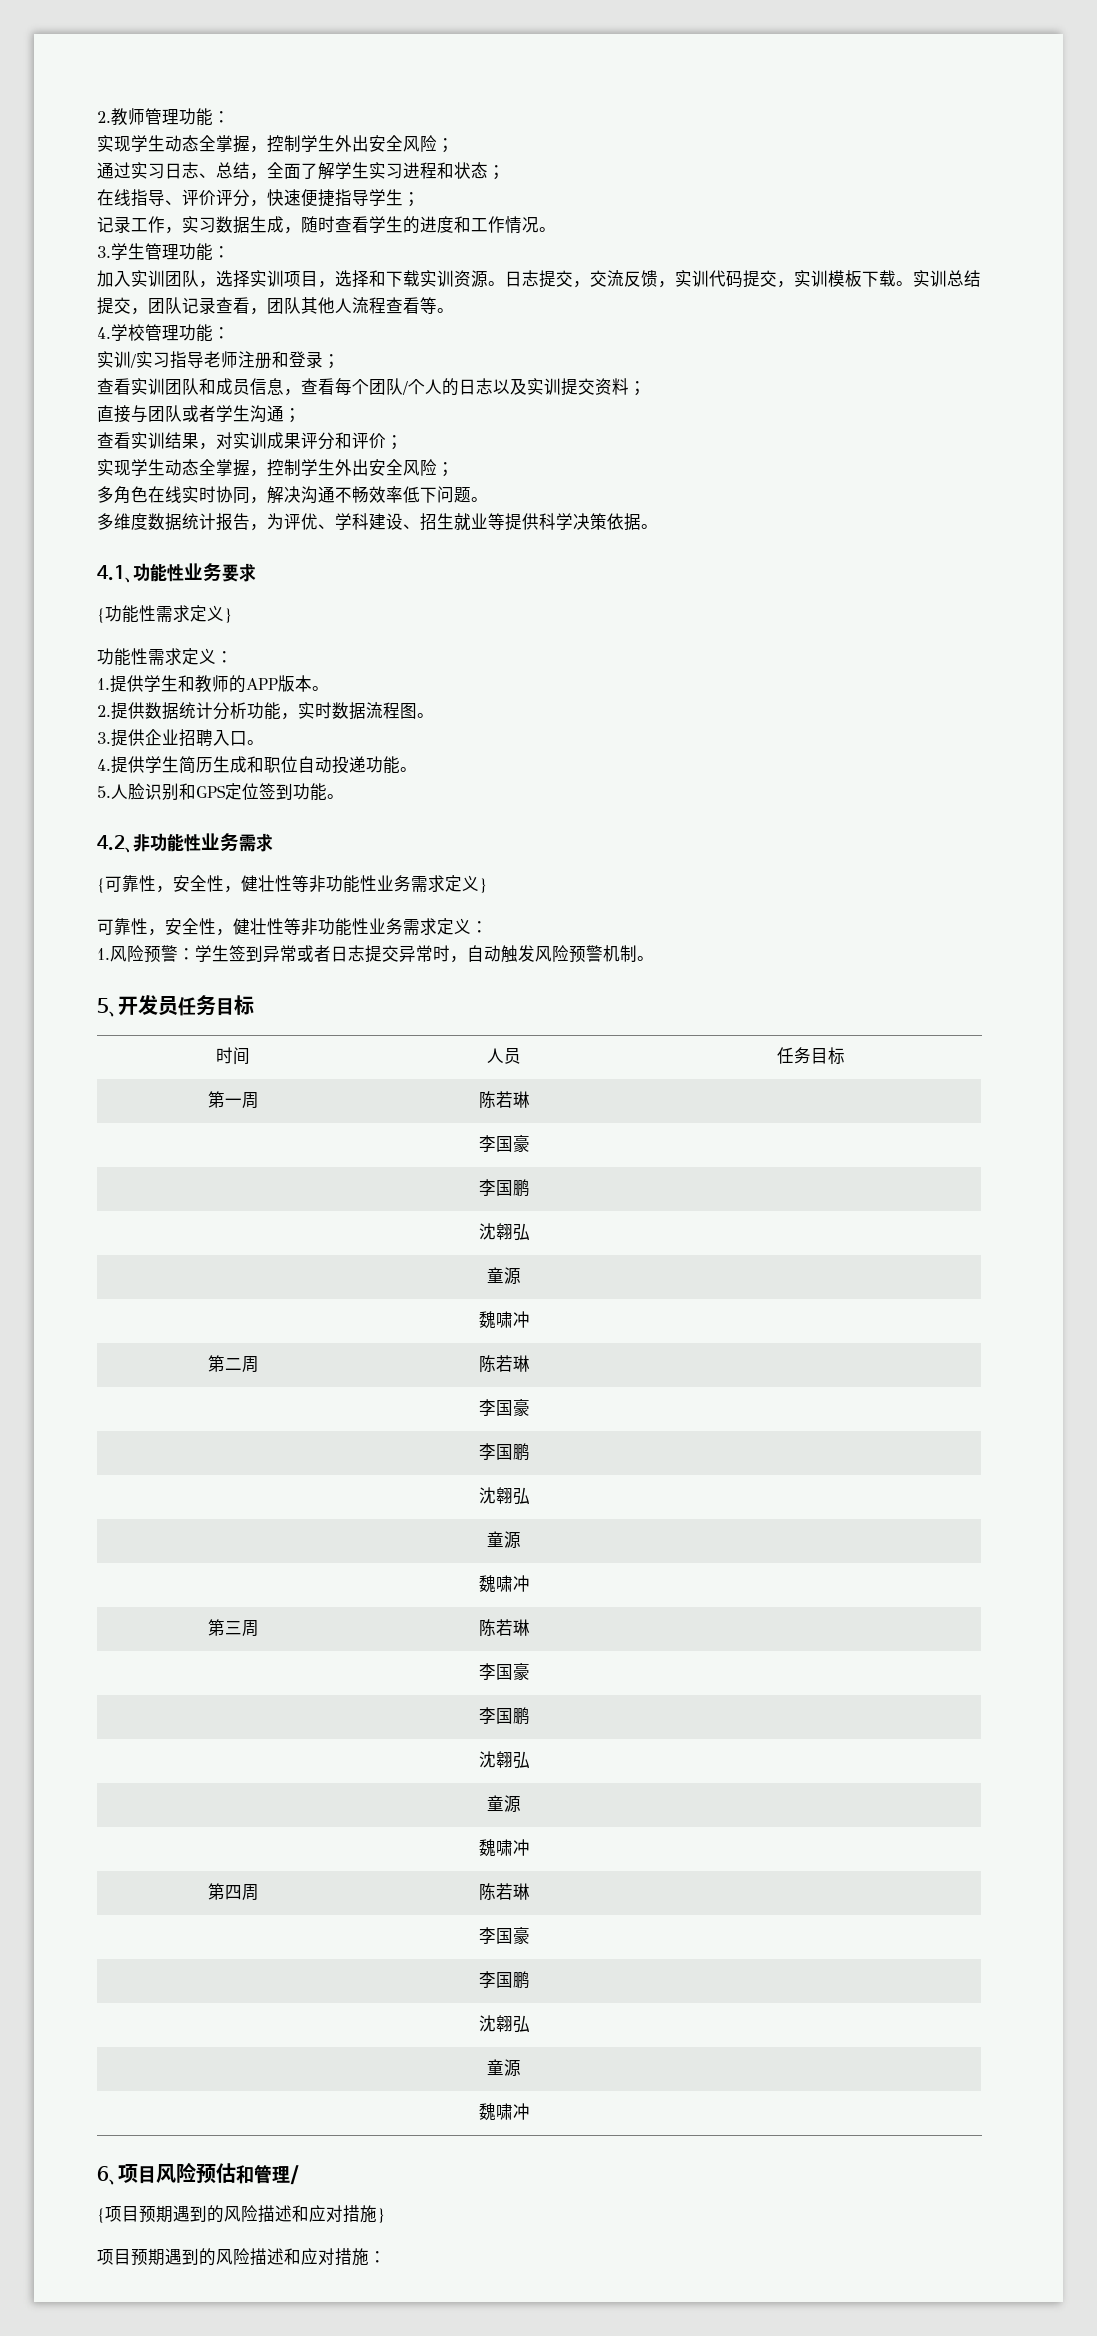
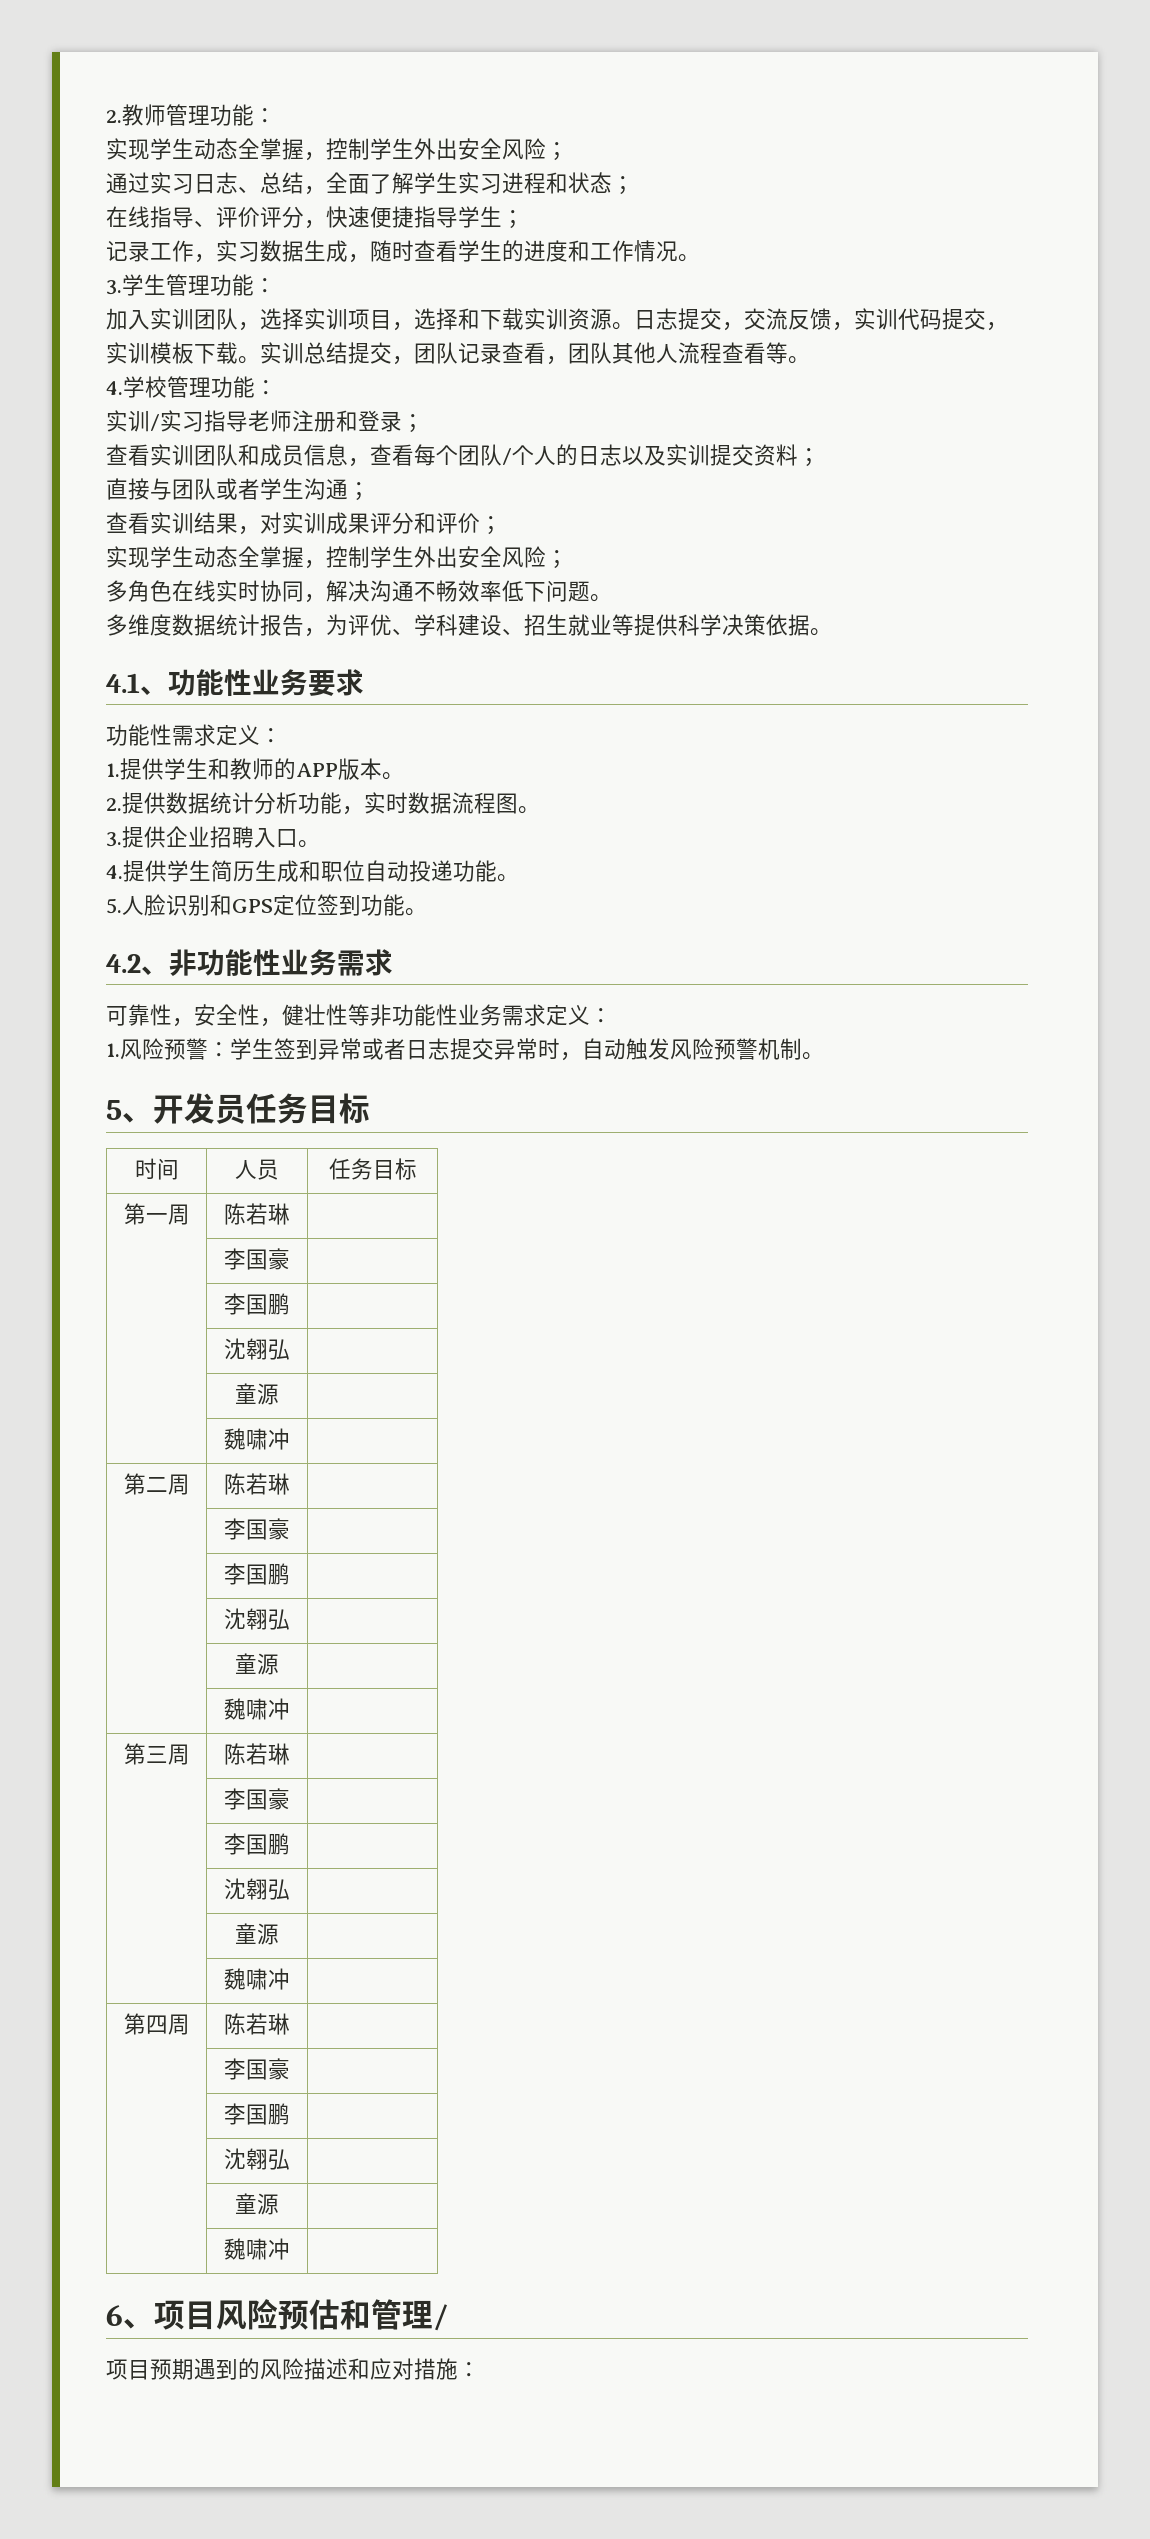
- {功能性需求定义}
- {可靠性，安全性，健壮性等非功能性业务需求定义}
- {项目预期遇到的风险描述和应对措施}

